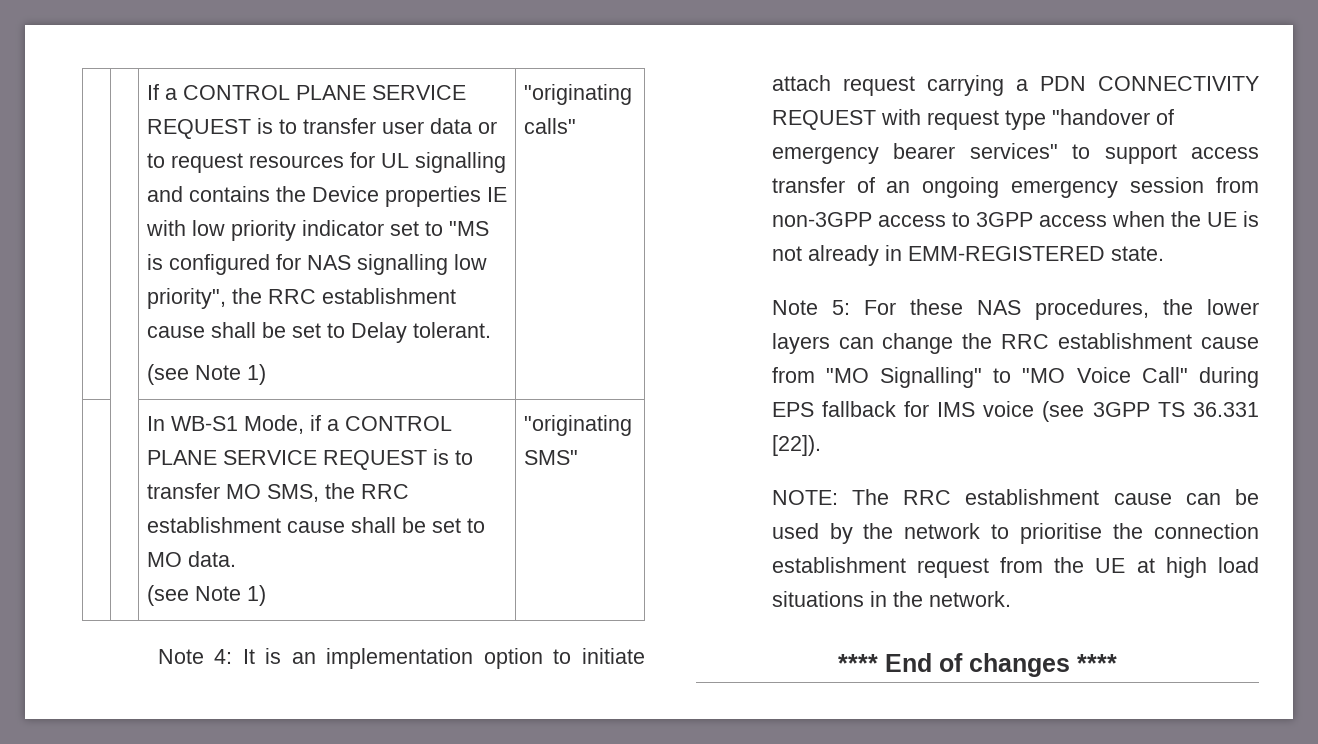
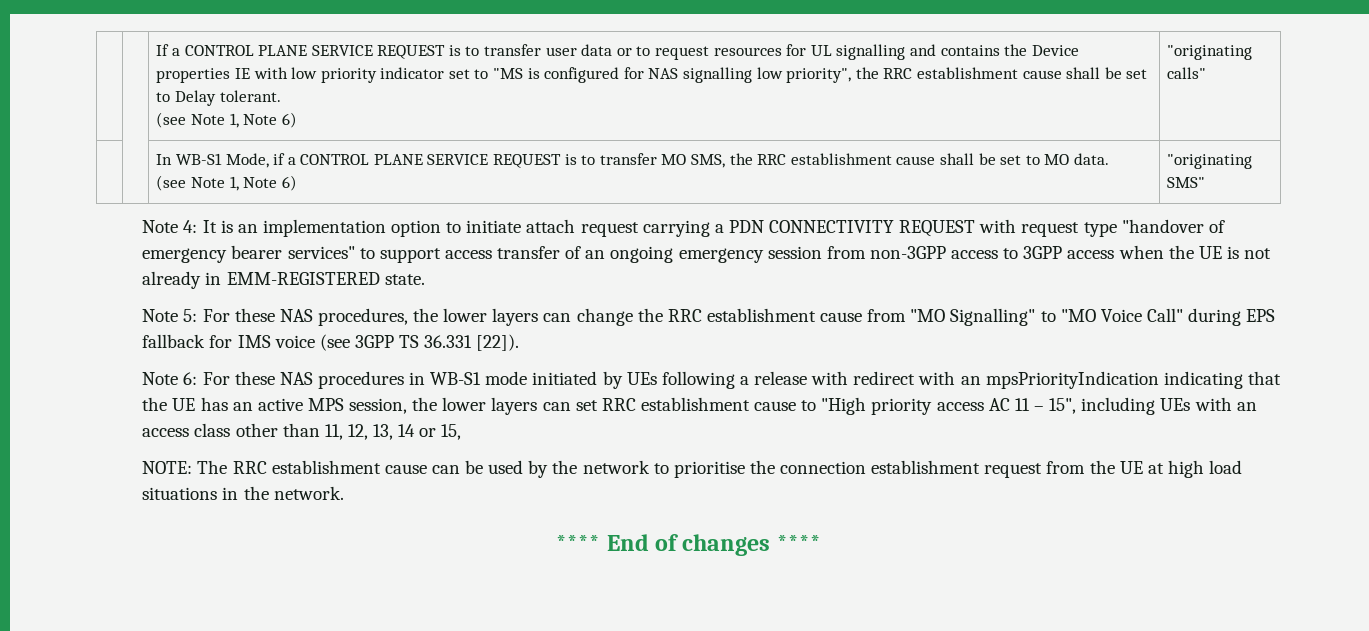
  If a CONTROL PLANE SERVICE REQUEST is to transfer user data or to request resources for UL signalling and contains the Device properties IE with low priority indicator set to "MS is configured for NAS signalling low priority", the RRC establishment cause shall be set to Delay tolerant.
- (see Note 1)
+ (see Note 1, Note 6)
  | | In WB-S1 Mode, if a CONTROL PLANE SERVICE REQUEST is to transfer MO SMS, the RRC establishment cause shall be set to MO data.
- (see Note 1) | "originating SMS"
+ (see Note 1, Note 6) | "originating SMS"
+ Note 6: For these NAS procedures in WB-S1 mode initiated by UEs following a release with redirect with an mpsPriorityIndication indicating that the UE has an active MPS session, the lower layers can set RRC establishment cause to "High priority access AC 11 – 15", including UEs with an access class other than 11, 12, 13, 14 or 15,

